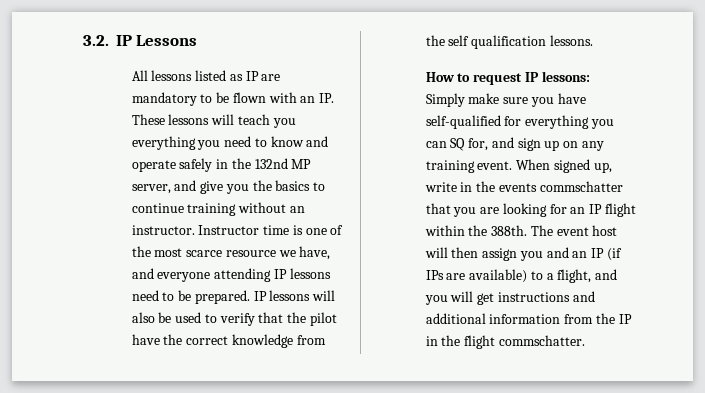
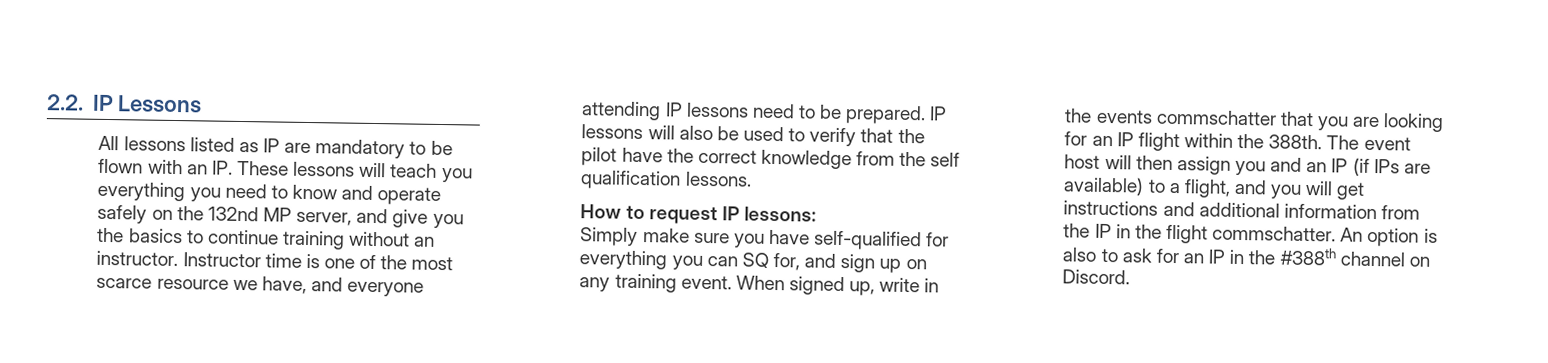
- 3.2. IP Lessons
+ 2.2. IP Lessons
- All lessons listed as IP are mandatory to be flown with an IP. These lessons will teach you everything you need to know and operate safely in the 132nd MP server, and give you the basics to continue training without an instructor.
+ All lessons listed as IP are mandatory to be flown with an IP. These lessons will teach you everything you need to know and operate safely on the 132nd MP server, and give you the basics to continue training without an instructor.
+ An option is also to ask for an IP in the #388th channel on Discord.

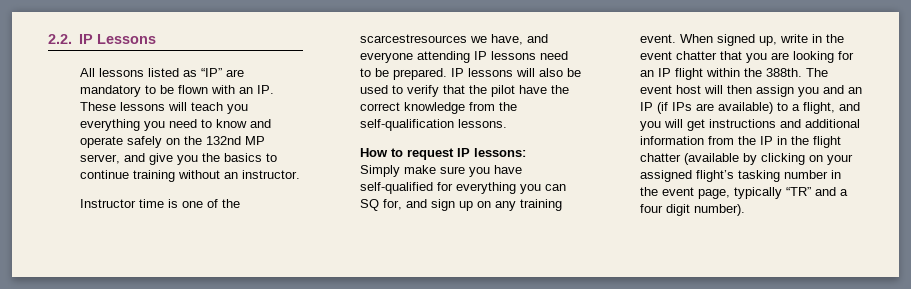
- All lessons listed as IP are mandatory to be flown with an IP. These lessons will teach you everything you need to know and operate safely on the 132nd MP server, and give you the basics to continue training without an instructor. Instructor time is one of the most scarce resource we have, and everyone attending IP lessons need to be prepared.
+ All lessons listed as “IP” are mandatory to be flown with an IP. These lessons will teach you everything you need to know and operate safely on the 132nd MP server, and give you the basics to continue training without an instructor.
+ Instructor time is one of the scarcestresources we have, and everyone attending IP lessons need to be prepared.
- IP lessons will also be used to verify that the pilot have the correct knowledge from the self qualification lessons.
+ IP lessons will also be used to verify that the pilot have the correct knowledge from the self-qualification lessons.
- When signed up, write in the events commschatter that you are looking for an IP flight within the 388th.
+ When signed up, write in the event chatter that you are looking for an IP flight within the 388th.
- The event host will then assign you and an IP (if IPs are available) to a flight, and you will get instructions and additional information from the IP in the flight commschatter. An option is also to ask for an IP in the #388th channel on Discord.
+ The event host will then assign you and an IP (if IPs are available) to a flight, and you will get instructions and additional information from the IP in the flight chatter (available by clicking on your assigned flight’s tasking number in the event page, typically “TR” and a four digit number).

